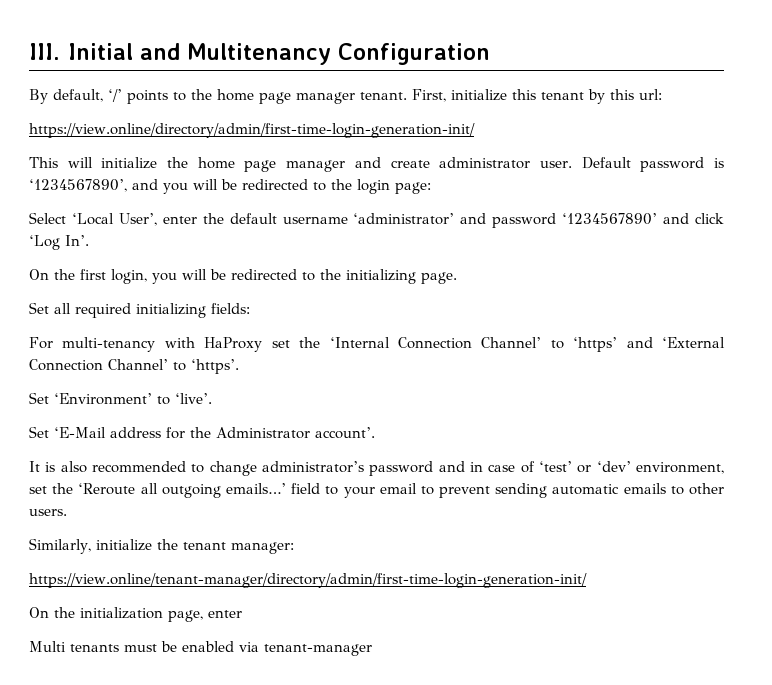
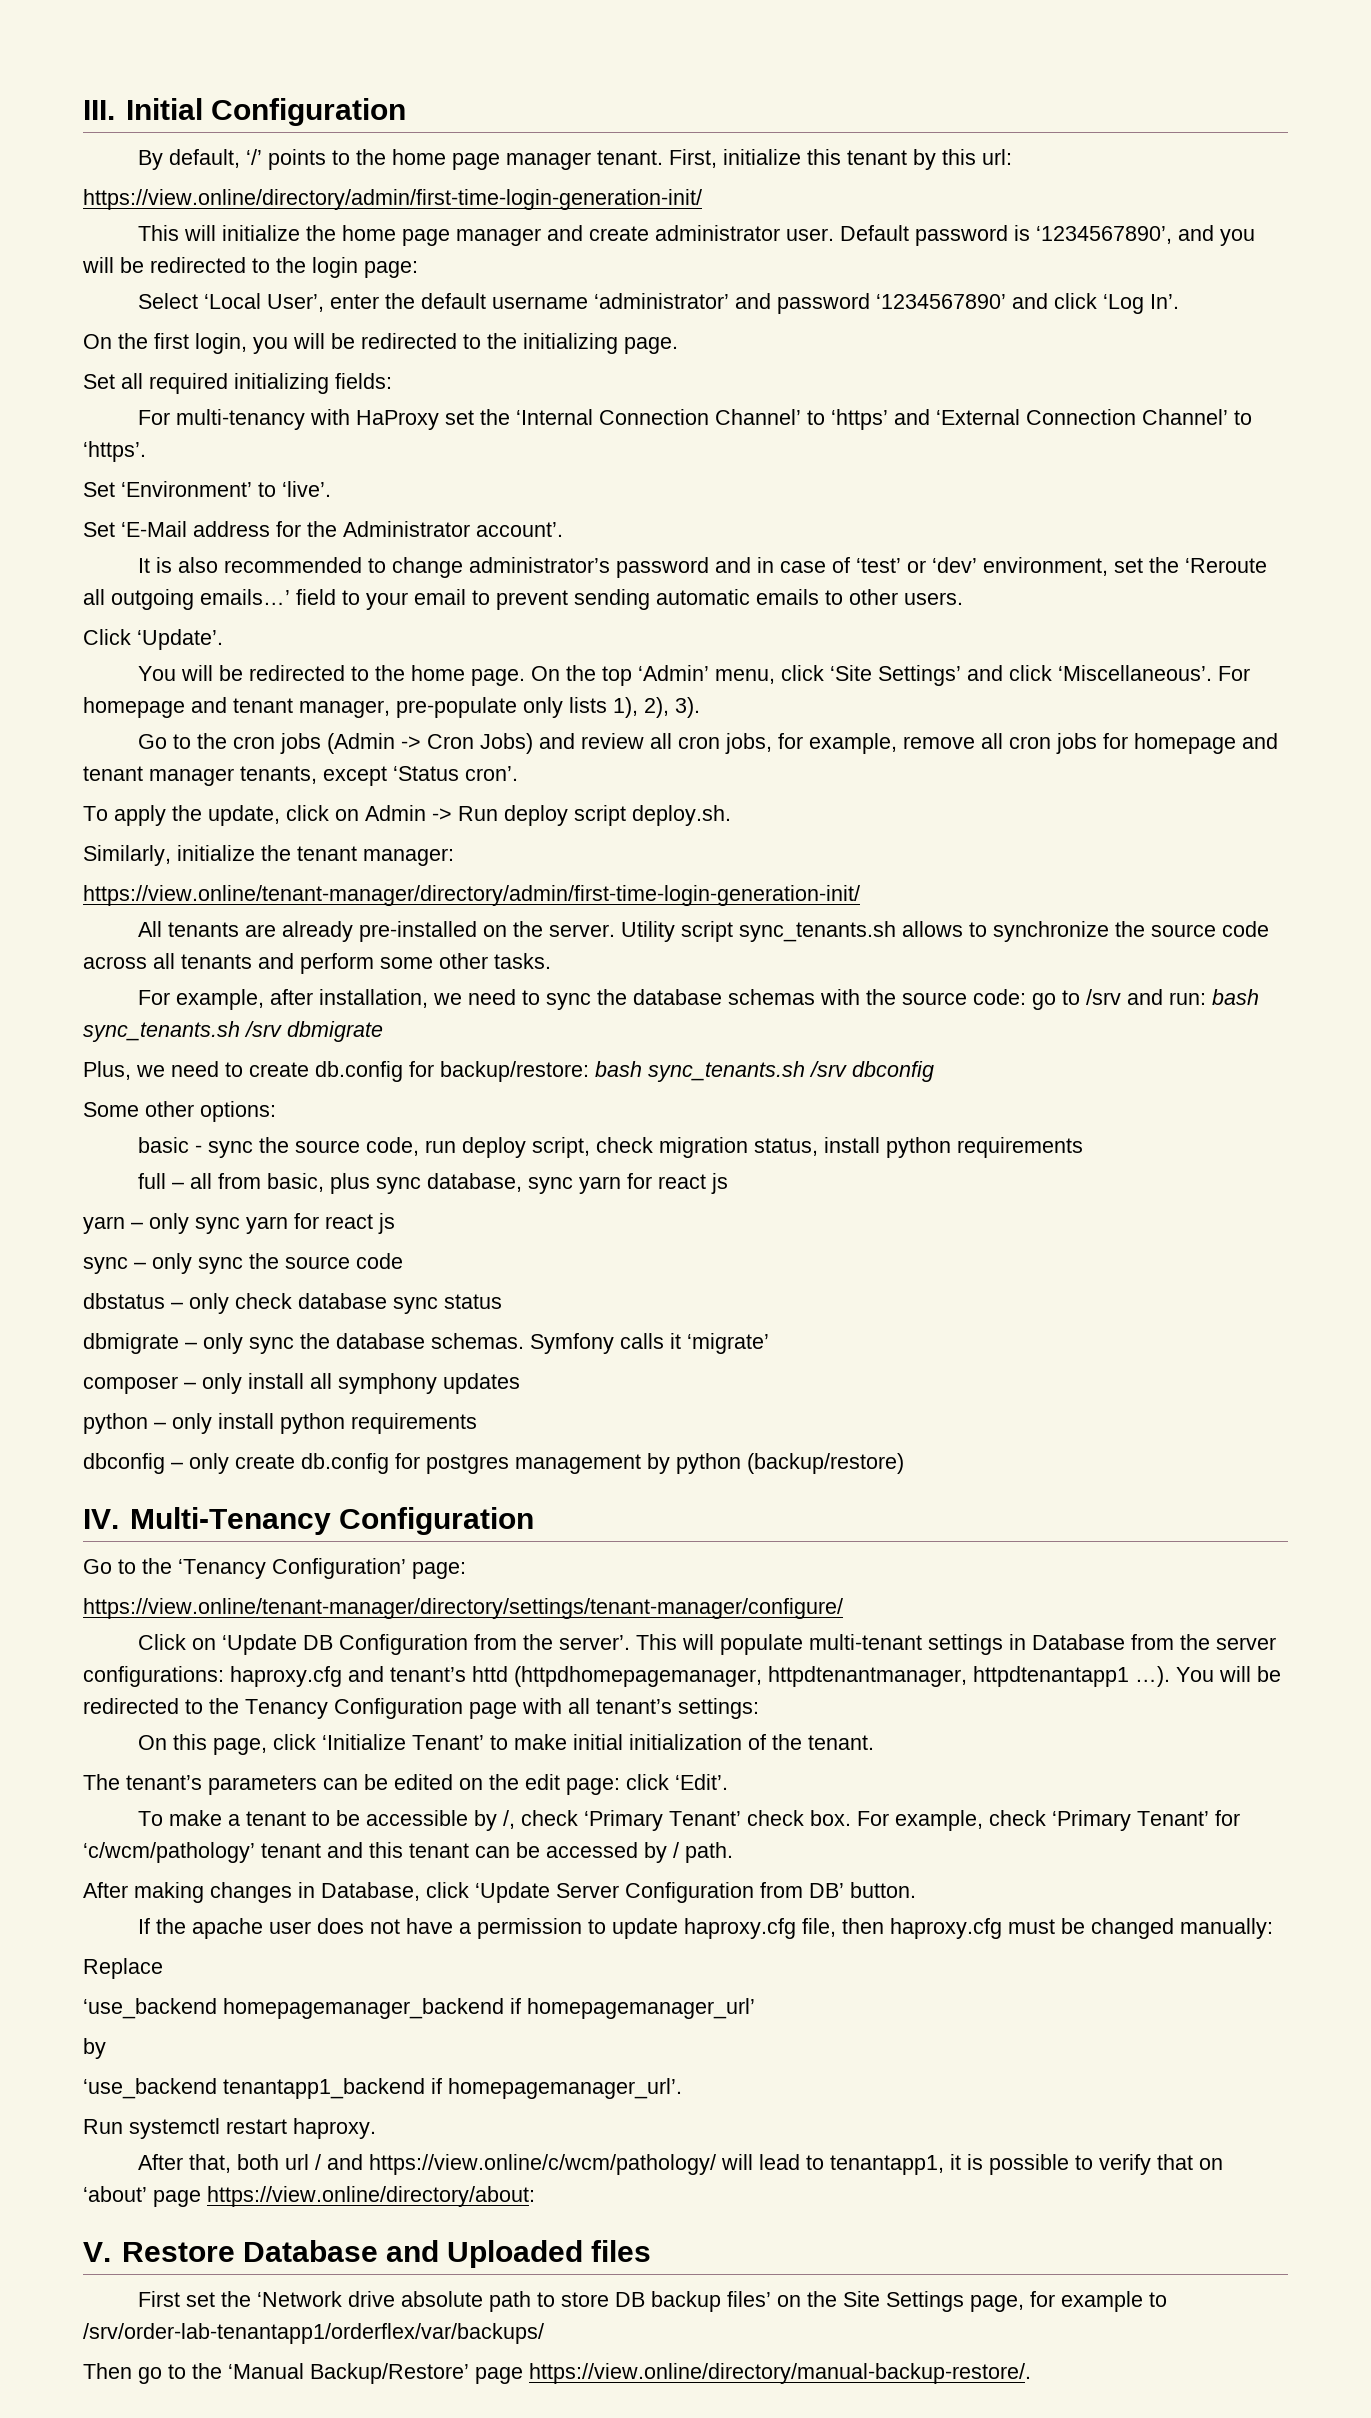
- III. Initial and Multitenancy Configuration
+ III. Initial Configuration
+ Click ‘Update’.
+ You will be redirected to the home page. On the top ‘Admin’ menu, click ‘Site Settings’ and click ‘Miscellaneous’. For homepage and tenant manager, pre-populate only lists 1), 2), 3).
+ Go to the cron jobs (Admin -> Cron Jobs) and review all cron jobs, for example, remove all cron jobs for homepage and tenant manager tenants, except ‘Status cron’.
+ To apply the update, click on Admin -> Run deploy script deploy.sh.
- On the initialization page, enter
- Multi tenants must be enabled via tenant-manager
+ All tenants are already pre-installed on the server. Utility script sync_tenants.sh allows to synchronize the source code across all tenants and perform some other tasks.
+ For example, after installation, we need to sync the database schemas with the source code: go to /srv and run: bash sync_tenants.sh /srv dbmigrate
+ Plus, we need to create db.config for backup/restore: bash sync_tenants.sh /srv dbconfig
+ Some other options:
+ basic - sync the source code, run deploy script, check migration status, install python requirements
+ full – all from basic, plus sync database, sync yarn for react js
+ yarn – only sync yarn for react js
+ sync – only sync the source code
+ dbstatus – only check database sync status
+ dbmigrate – only sync the database schemas. Symfony calls it ‘migrate’
+ composer – only install all symphony updates
+ python – only install python requirements
+ dbconfig – only create db.config for postgres management by python (backup/restore)
+ IV. Multi-Tenancy Configuration
+ Go to the ‘Tenancy Configuration’ page:
+ https://view.online/tenant-manager/directory/settings/tenant-manager/configure/
+ Click on ‘Update DB Configuration from the server’. This will populate multi-tenant settings in Database from the server configurations: haproxy.cfg and tenant’s httd (httpdhomepagemanager, httpdtenantmanager, httpdtenantapp1 …). You will be redirected to the Tenancy Configuration page with all tenant’s settings:
+ On this page, click ‘Initialize Tenant’ to make initial initialization of the tenant.
+ The tenant’s parameters can be edited on the edit page: click ‘Edit’.
+ To make a tenant to be accessible by /, check ‘Primary Tenant’ check box. For example, check ‘Primary Tenant’ for ‘c/wcm/pathology’ tenant and this tenant can be accessed by / path.
+ After making changes in Database, click ‘Update Server Configuration from DB’ button.
+ If the apache user does not have a permission to update haproxy.cfg file, then haproxy.cfg must be changed manually:
+ Replace
+ ‘use_backend homepagemanager_backend if homepagemanager_url’
+ by
+ ‘use_backend tenantapp1_backend if homepagemanager_url’.
+ Run systemctl restart haproxy.
+ After that, both url / and https://view.online/c/wcm/pathology/ will lead to tenantapp1, it is possible to verify that on ‘about’ page https://view.online/directory/about:
+ V. Restore Database and Uploaded files
+ First set the ‘Network drive absolute path to store DB backup files’ on the Site Settings page, for example to /srv/order-lab-tenantapp1/orderflex/var/backups/
+ Then go to the ‘Manual Backup/Restore’ page https://view.online/directory/manual-backup-restore/.

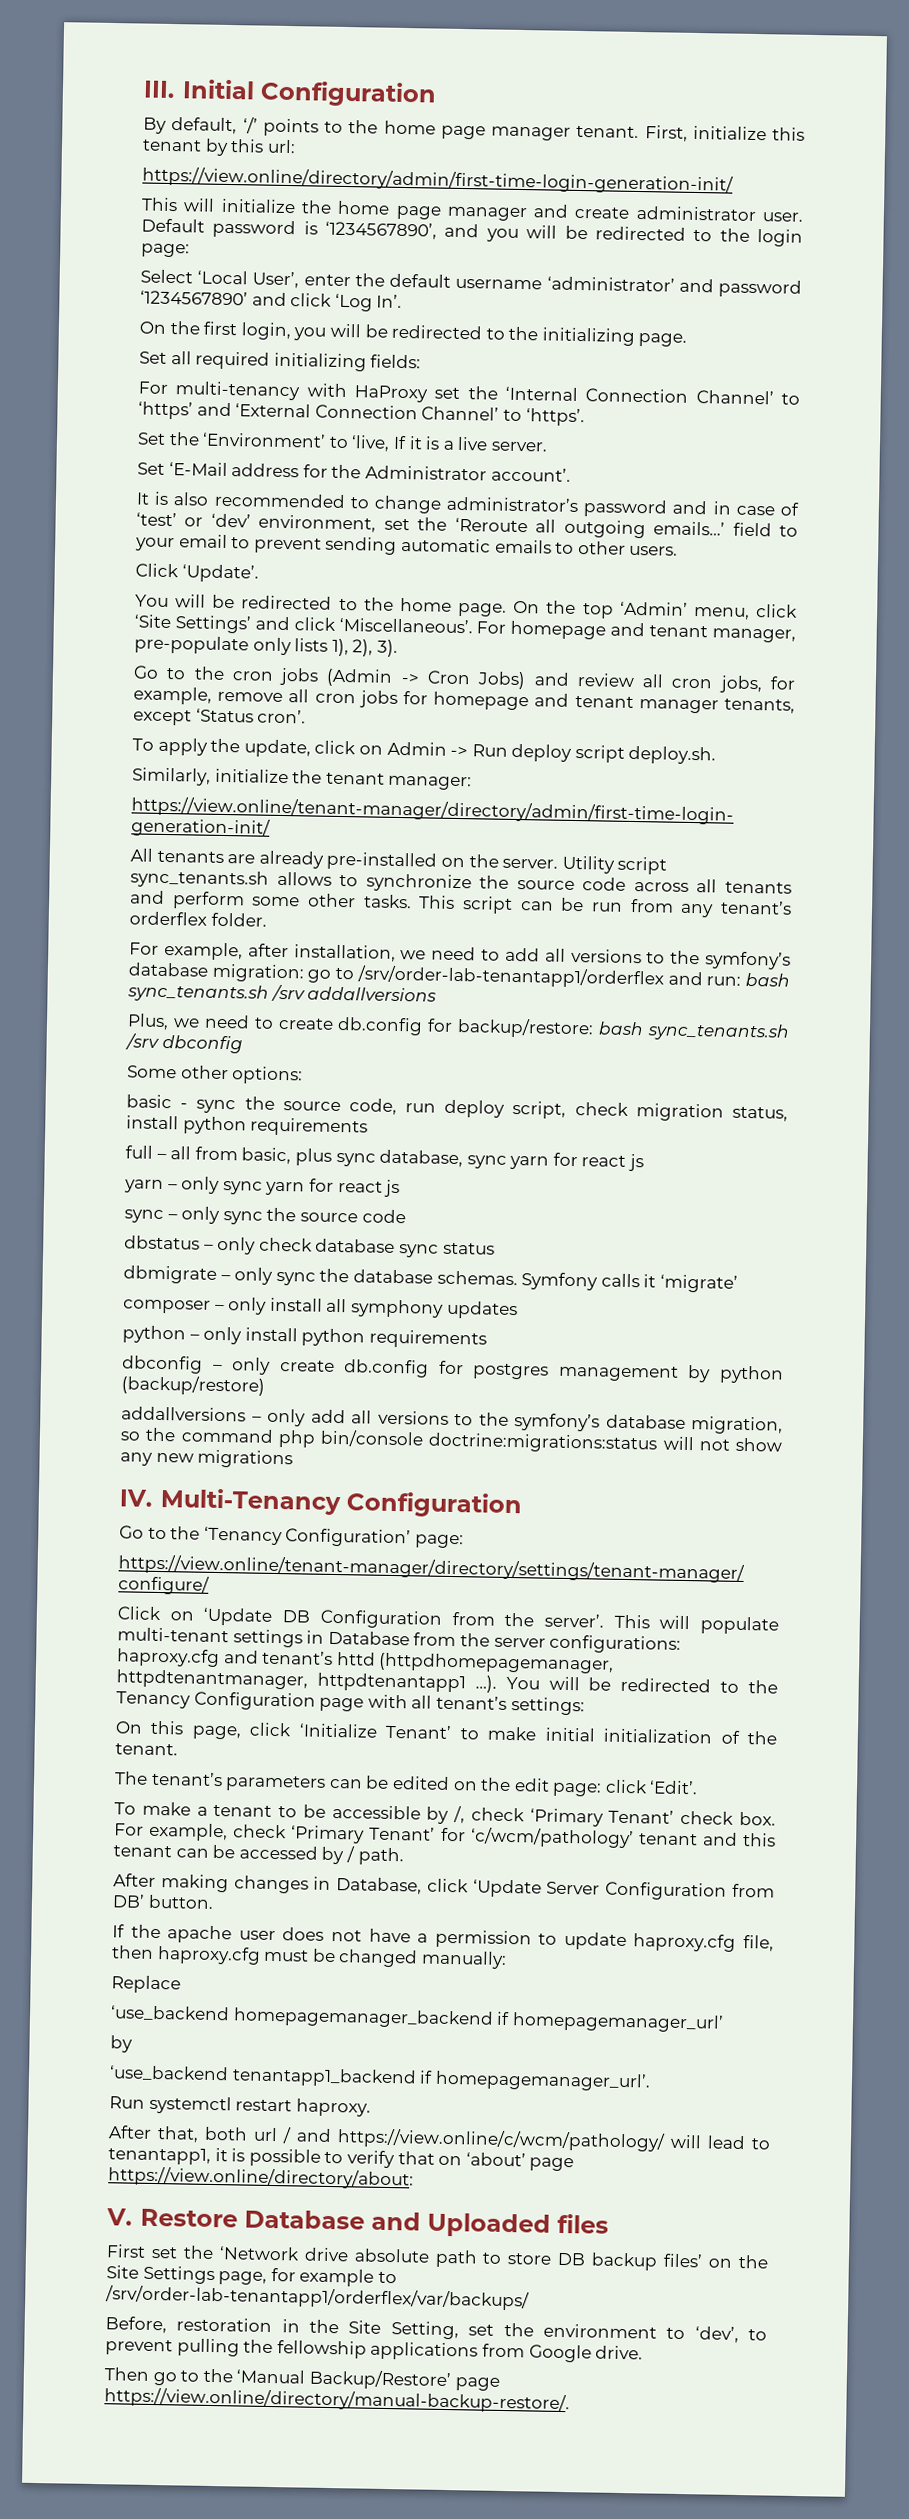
- Set ‘Environment’ to ‘live’.
+ Set the ‘Environment’ to ‘live, If it is a live server.
+ This script can be run from any tenant’s orderflex folder.
- For example, after installation, we need to sync the database schemas with the source code: go to /srv and run: bash sync_tenants.sh /srv dbmigrate
+ For example, after installation, we need to add all versions to the symfony’s database migration: go to /srv/order-lab-tenantapp1/orderflex and run: bash sync_tenants.sh /srv addallversions
+ addallversions – only add all versions to the symfony’s database migration, so the command php bin/console doctrine:migrations:status will not show any new migrations
+ Before, restoration in the Site Setting, set the environment to ‘dev’, to prevent pulling the fellowship applications from Google drive.

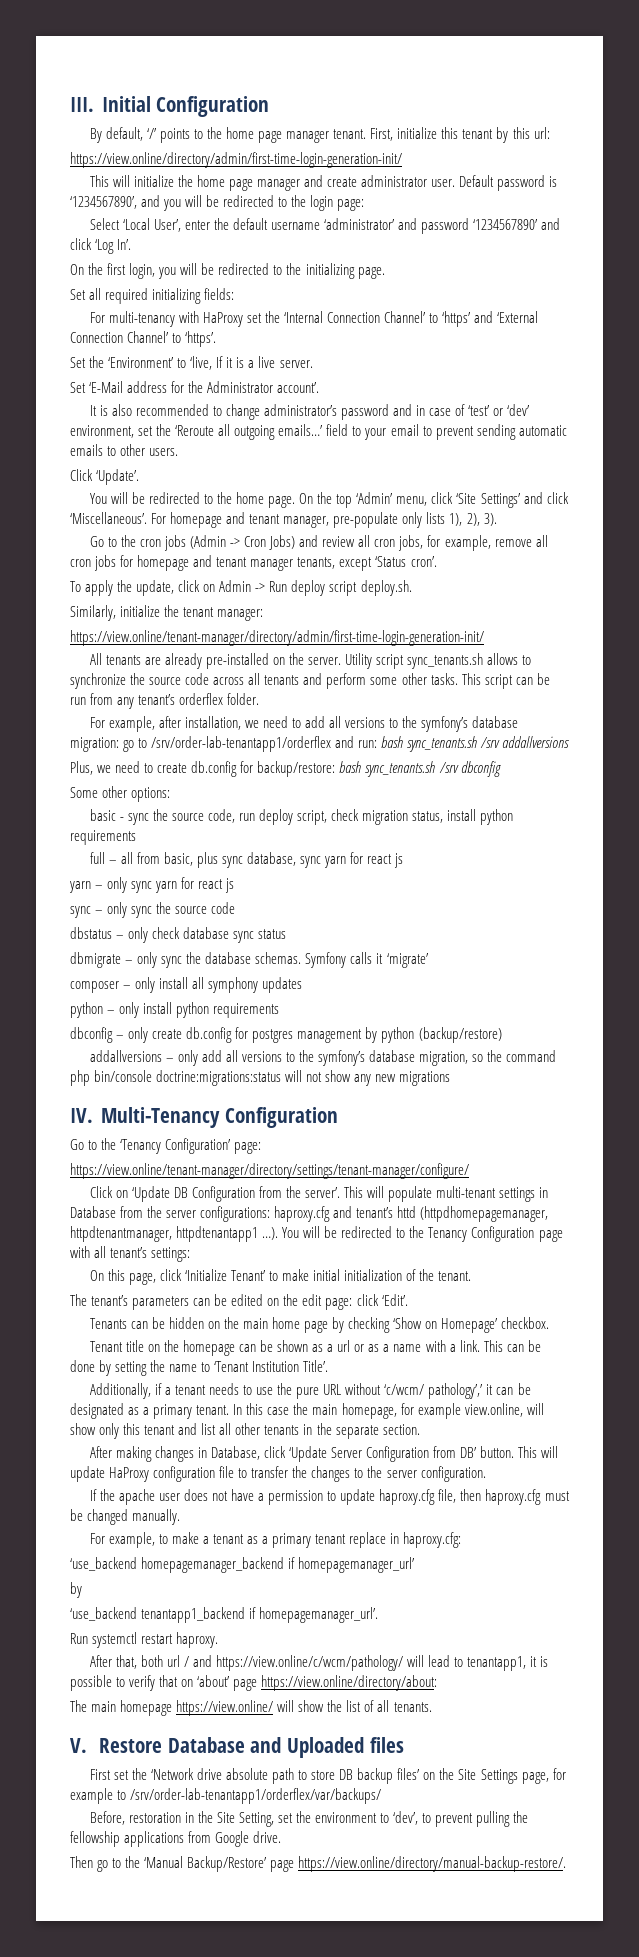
- To make a tenant to be accessible by /, check ‘Primary Tenant’ check box. For example, check ‘Primary Tenant’ for ‘c/wcm/pathology’ tenant and this tenant can be accessed by / path.
+ Tenants can be hidden on the main home page by checking ‘Show on Homepage’ checkbox.
+ Tenant title on the homepage can be shown as a url or as a name with a link. This can be done by setting the name to ‘Tenant Institution Title’.
+ Additionally, if a tenant needs to use the pure URL without ‘c/wcm/ pathology’,’ it can be designated as a primary tenant. In this case the main homepage, for example view.online, will show only this tenant and list all other tenants in the separate section.
+ This will update HaProxy configuration file to transfer the changes to the server configuration.
- If the apache user does not have a permission to update haproxy.cfg file, then haproxy.cfg must be changed manually:
- Replace
+ If the apache user does not have a permission to update haproxy.cfg file, then haproxy.cfg must be changed manually.
+ For example, to make a tenant as a primary tenant replace in haproxy.cfg:
+ The main homepage https://view.online/ will show the list of all tenants.

